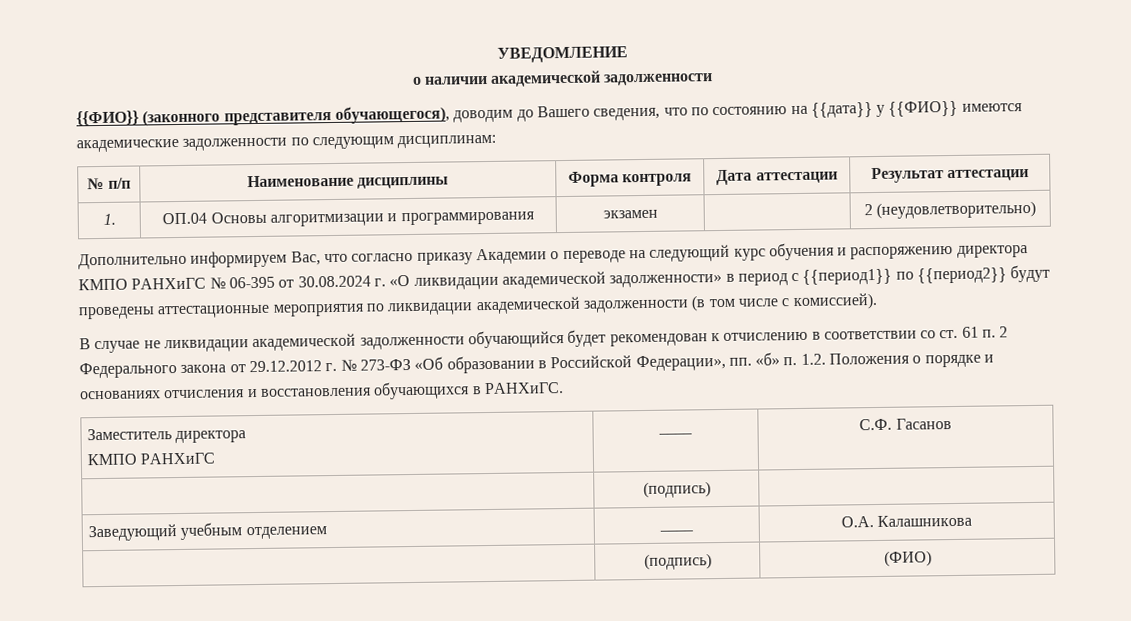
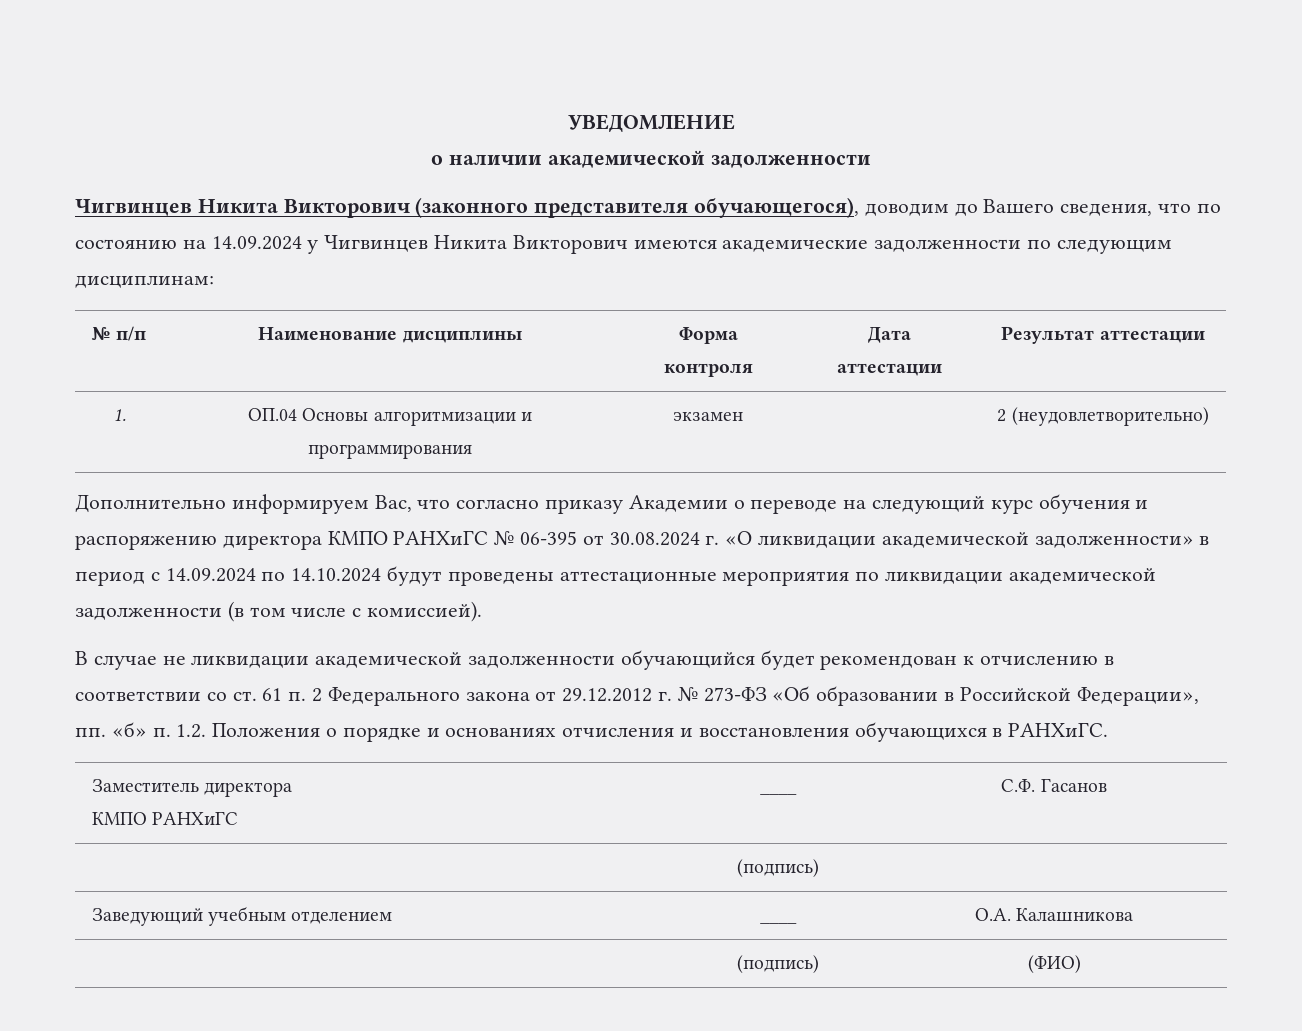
- {{ФИО}} (законного представителя обучающегося), доводим до Вашего сведения, что по состоянию на {{дата}} у {{ФИО}} имеются академические задолженности по следующим дисциплинам:
+ Чигвинцев Никита Викторович (законного представителя обучающегося), доводим до Вашего сведения, что по состоянию на 14.09.2024 у Чигвинцев Никита Викторович имеются академические задолженности по следующим дисциплинам:
- Дополнительно информируем Вас, что согласно приказу Академии о переводе на следующий курс обучения и распоряжению директора КМПО РАНХиГС № 06-395 от 30.08.2024 г. «О ликвидации академической задолженности» в период с {{период1}} по {{период2}} будут проведены аттестационные мероприятия по ликвидации академической задолженности (в том числе с комиссией).
+ Дополнительно информируем Вас, что согласно приказу Академии о переводе на следующий курс обучения и распоряжению директора КМПО РАНХиГС № 06-395 от 30.08.2024 г. «О ликвидации академической задолженности» в период с 14.09.2024 по 14.10.2024 будут проведены аттестационные мероприятия по ликвидации академической задолженности (в том числе с комиссией).

